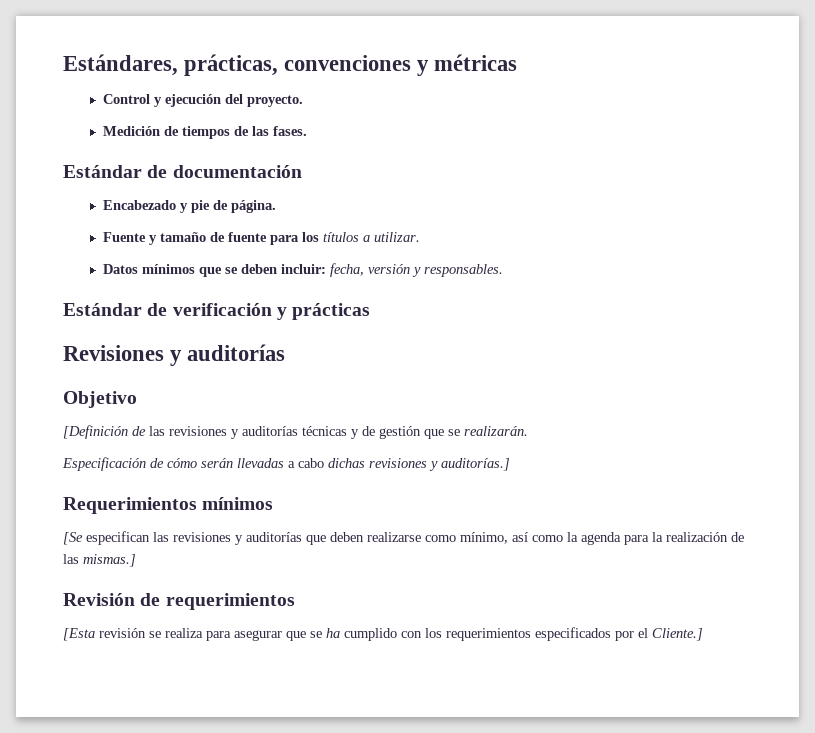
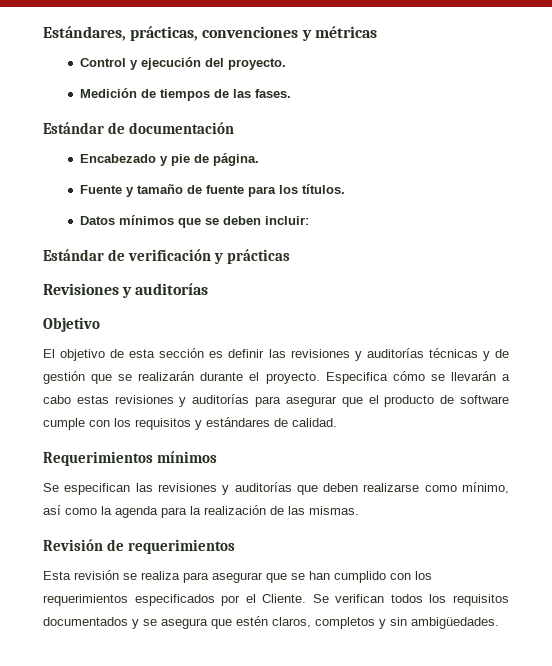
- Fuente y tamaño de fuente para los títulos a utilizar.
+ Fuente y tamaño de fuente para los títulos.
- Datos mínimos que se deben incluir: fecha, versión y responsables.
+ Datos mínimos que se deben incluir:
- [Definición de las revisiones y auditorías técnicas y de gestión que se realizarán.
- Especificación de cómo serán llevadas a cabo dichas revisiones y auditorías.]
+ El objetivo de esta sección es definir las revisiones y auditorías técnicas y de gestión que se realizarán durante el proyecto. Especifica cómo se llevarán a cabo estas revisiones y auditorías para asegurar que el producto de software cumple con los requisitos y estándares de calidad.
- [Se especifican las revisiones y auditorías que deben realizarse como mínimo, así como la agenda para la realización de las mismas.]
+ Se especifican las revisiones y auditorías que deben realizarse como mínimo, así como la agenda para la realización de las mismas.
- [Esta revisión se realiza para asegurar que se ha cumplido con los requerimientos especificados por el Cliente.]
+ Esta revisión se realiza para asegurar que se han cumplido con los requerimientos especificados por el Cliente. Se verifican todos los requisitos documentados y se asegura que estén claros, completos y sin ambigüedades.

